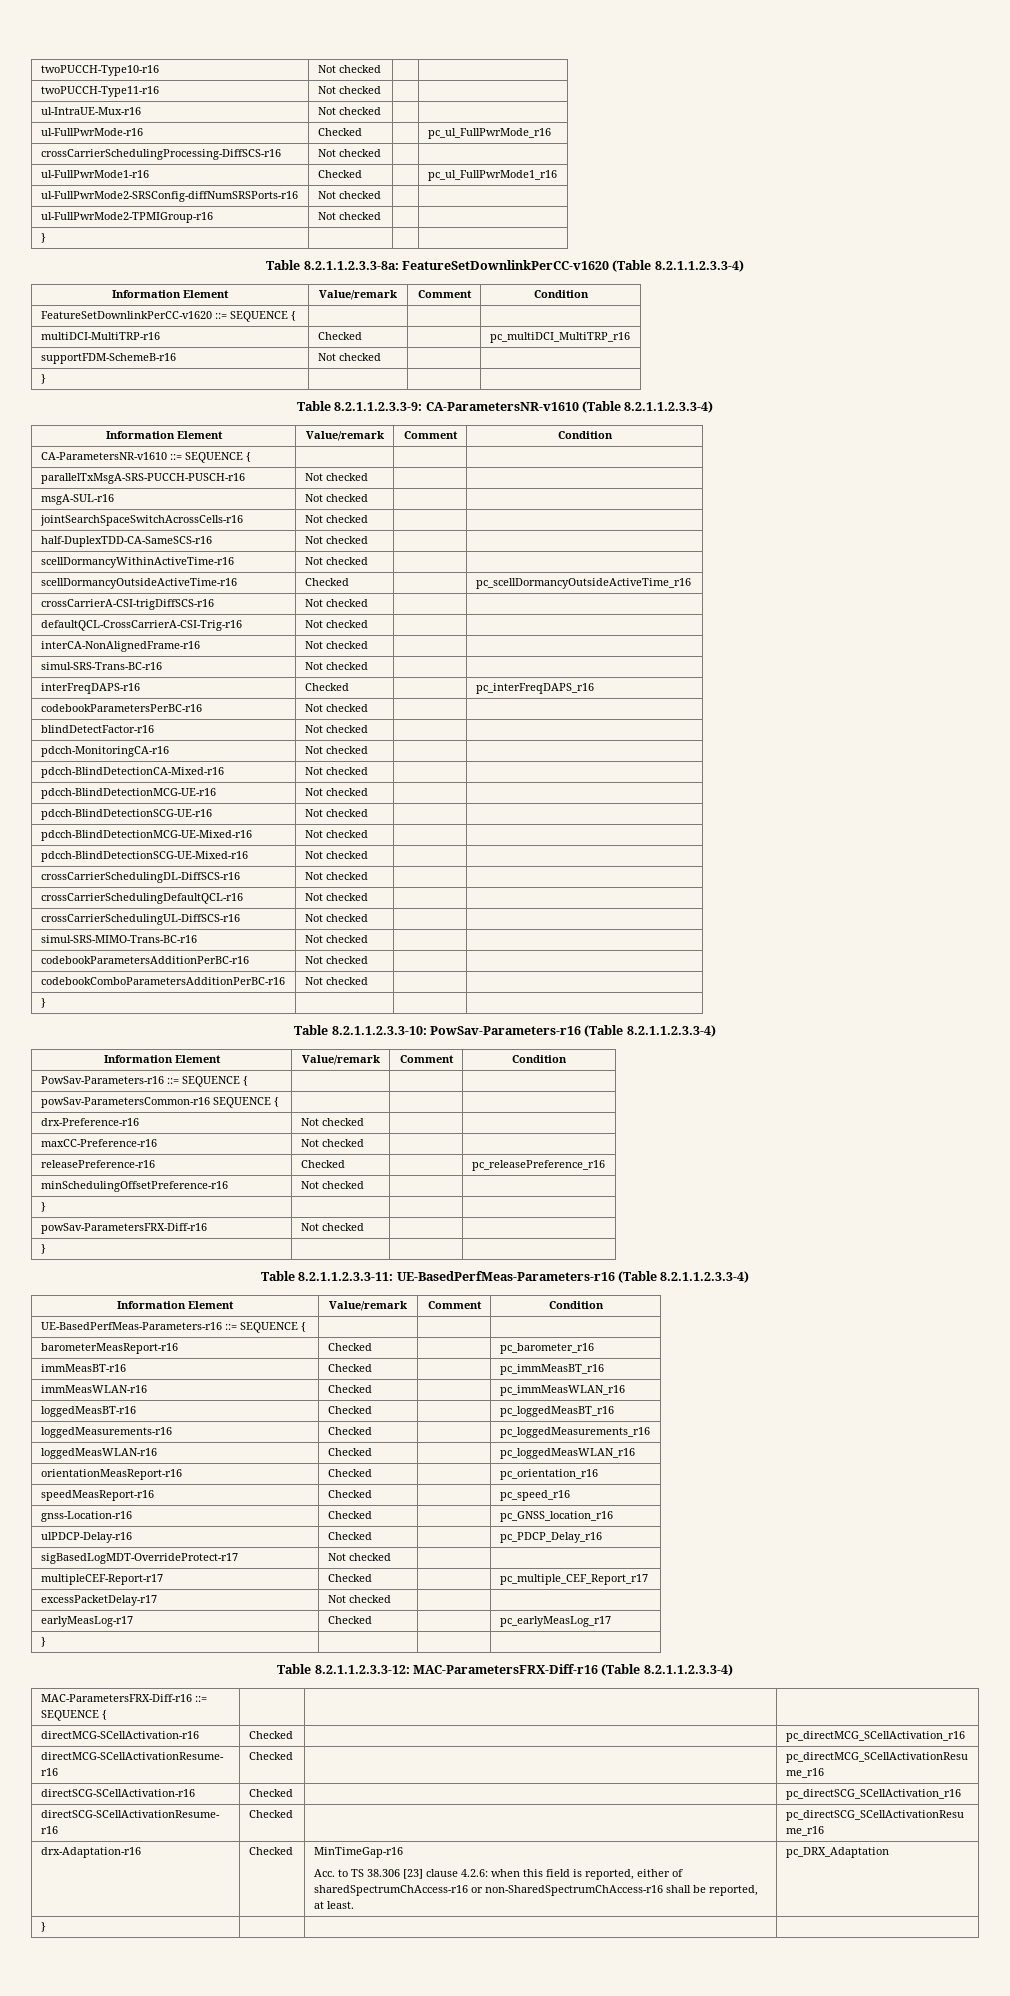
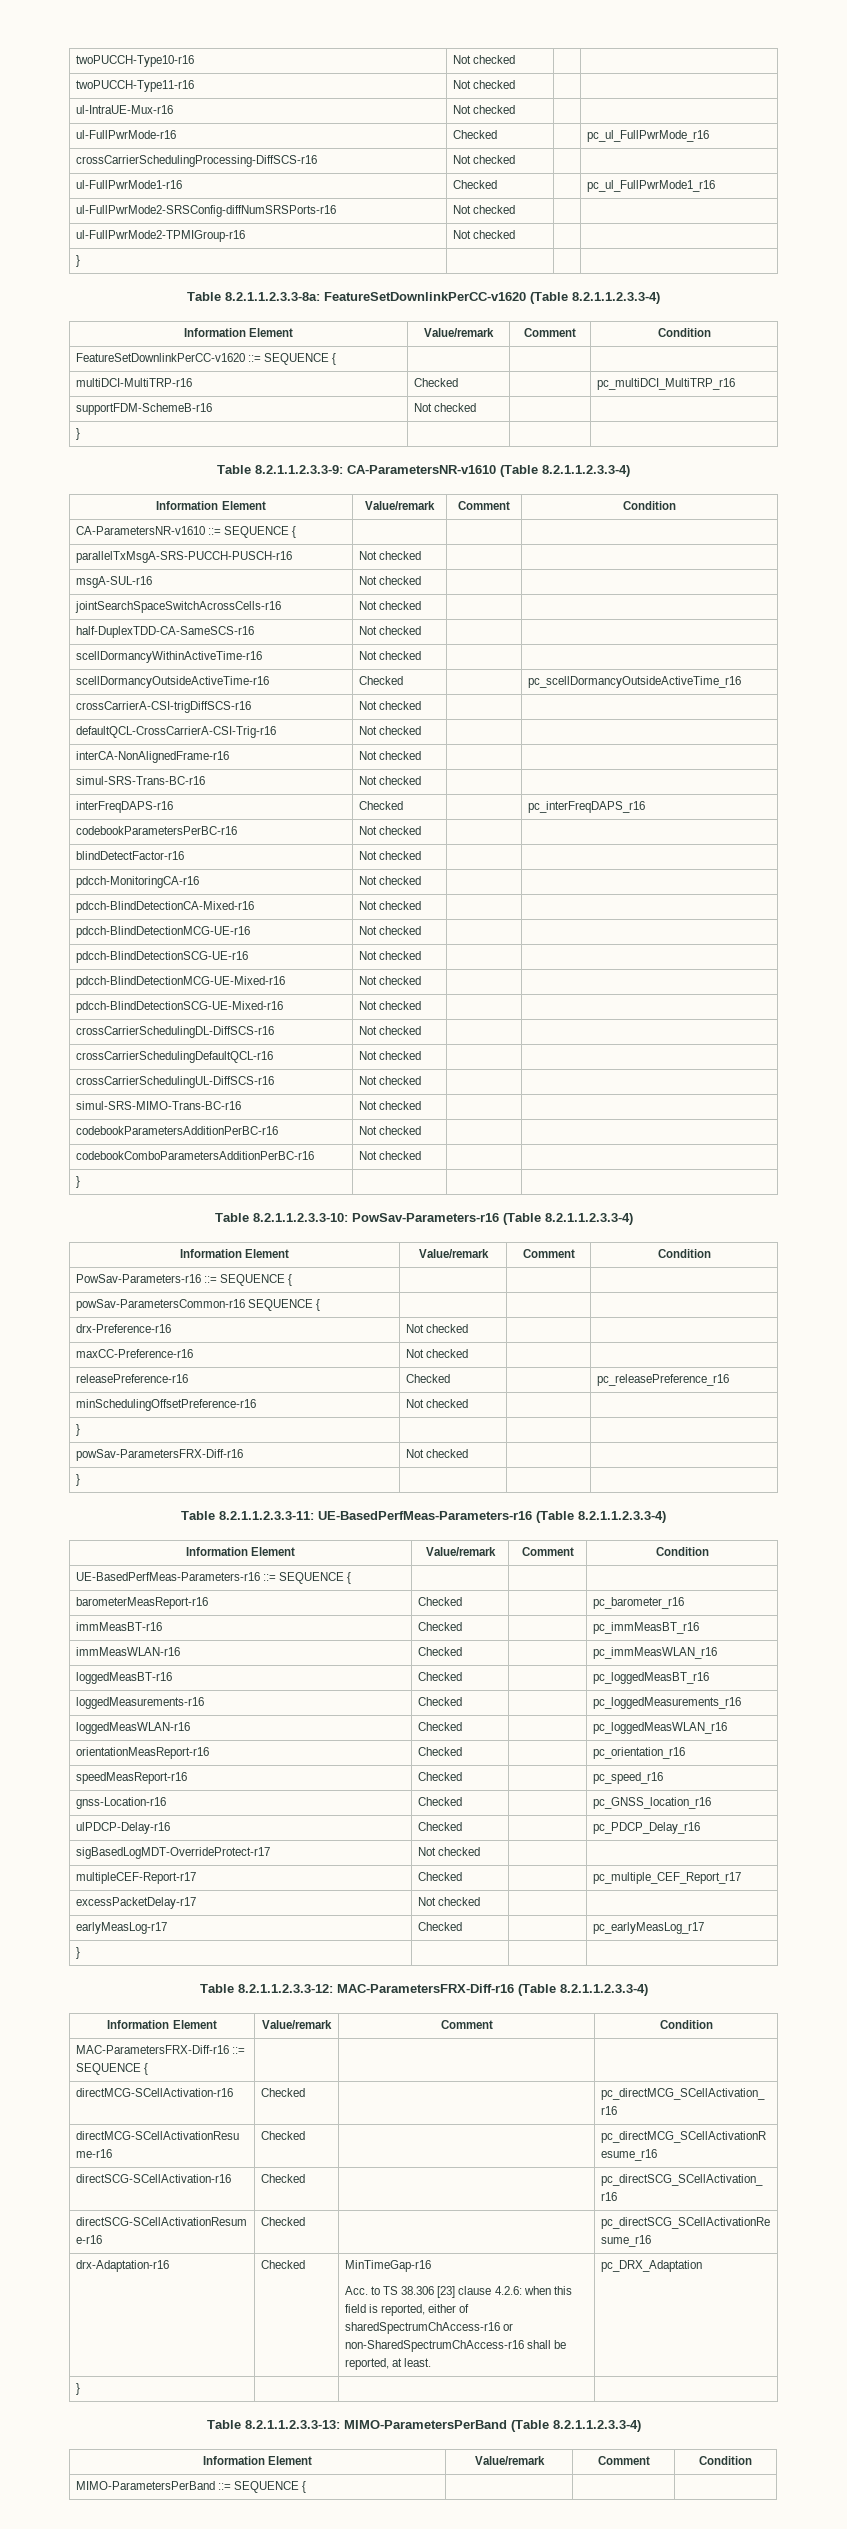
  Table 8.2.1.1.2.3.3-12: MAC-ParametersFRX-Diff-r16 (Table 8.2.1.1.2.3.3-4)
+ Information Element | Value/remark | Comment | Condition
+ Table 8.2.1.1.2.3.3-13: MIMO-ParametersPerBand (Table 8.2.1.1.2.3.3-4)
+ Information Element | Value/remark | Comment | Condition
+ MIMO-ParametersPerBand ::= SEQUENCE { | | |

